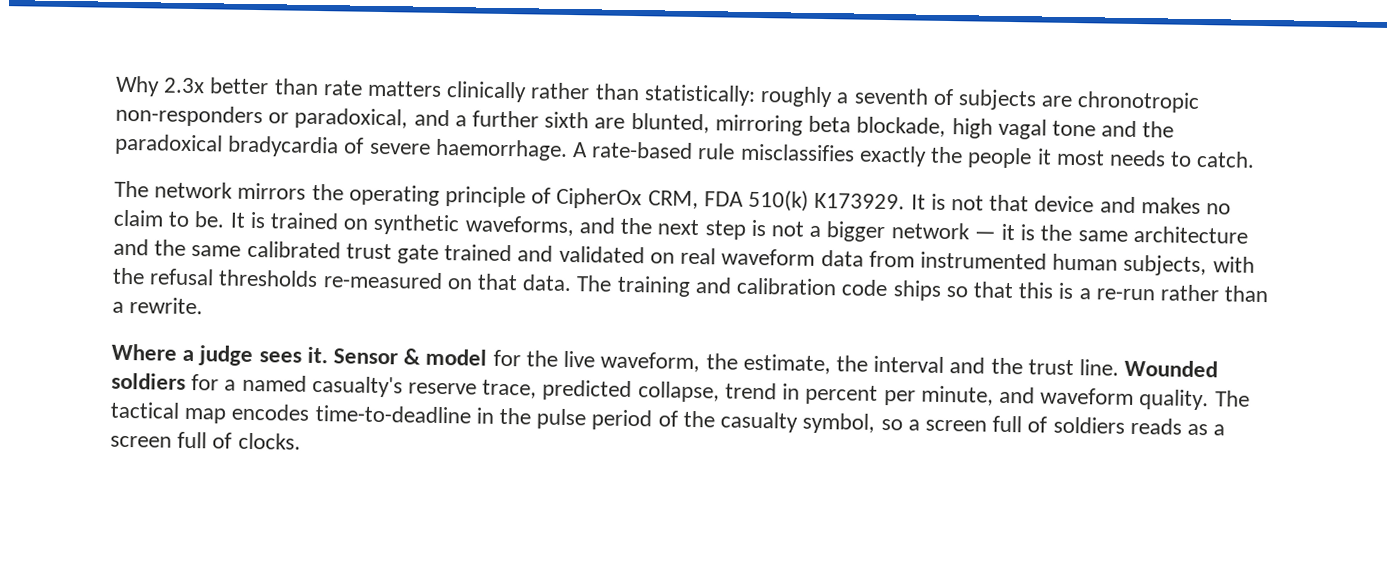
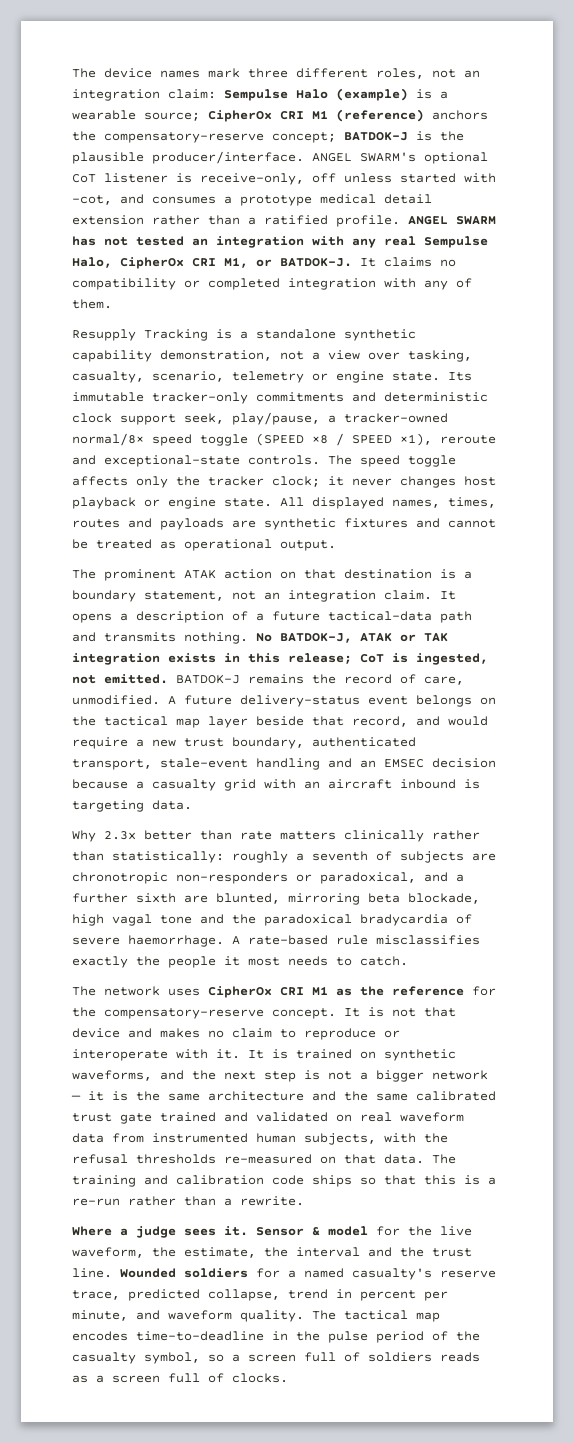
+ The device names mark three different roles, not an integration claim: Sempulse Halo (example) is a wearable source; CipherOx CRI M1 (reference) anchors the compensatory-reserve concept; BATDOK-J is the plausible producer/interface. ANGEL SWARM's optional CoT listener is receive-only, off unless started with -cot, and consumes a prototype medical detail extension rather than a ratified profile. ANGEL SWARM has not tested an integration with any real Sempulse Halo, CipherOx CRI M1, or BATDOK-J. It claims no compatibility or completed integration with any of them.
+ Resupply Tracking is a standalone synthetic capability demonstration, not a view over tasking, casualty, scenario, telemetry or engine state. Its immutable tracker-only commitments and deterministic clock support seek, play/pause, a tracker-owned normal/8× speed toggle (SPEED ×8 / SPEED ×1), reroute and exceptional-state controls. The speed toggle affects only the tracker clock; it never changes host playback or engine state. All displayed names, times, routes and payloads are synthetic fixtures and cannot be treated as operational output.
+ The prominent ATAK action on that destination is a boundary statement, not an integration claim. It opens a description of a future tactical-data path and transmits nothing. No BATDOK-J, ATAK or TAK integration exists in this release; CoT is ingested, not emitted. BATDOK-J remains the record of care, unmodified. A future delivery-status event belongs on the tactical map layer beside that record, and would require a new trust boundary, authenticated transport, stale-event handling and an EMSEC decision because a casualty grid with an aircraft inbound is targeting data.
- The network mirrors the operating principle of CipherOx CRM, FDA 510(k) K173929.
+ The network uses CipherOx CRI M1 as the reference for the compensatory-reserve concept.
- It is not that device and makes no claim to be.
+ It is not that device and makes no claim to reproduce or interoperate with it.

